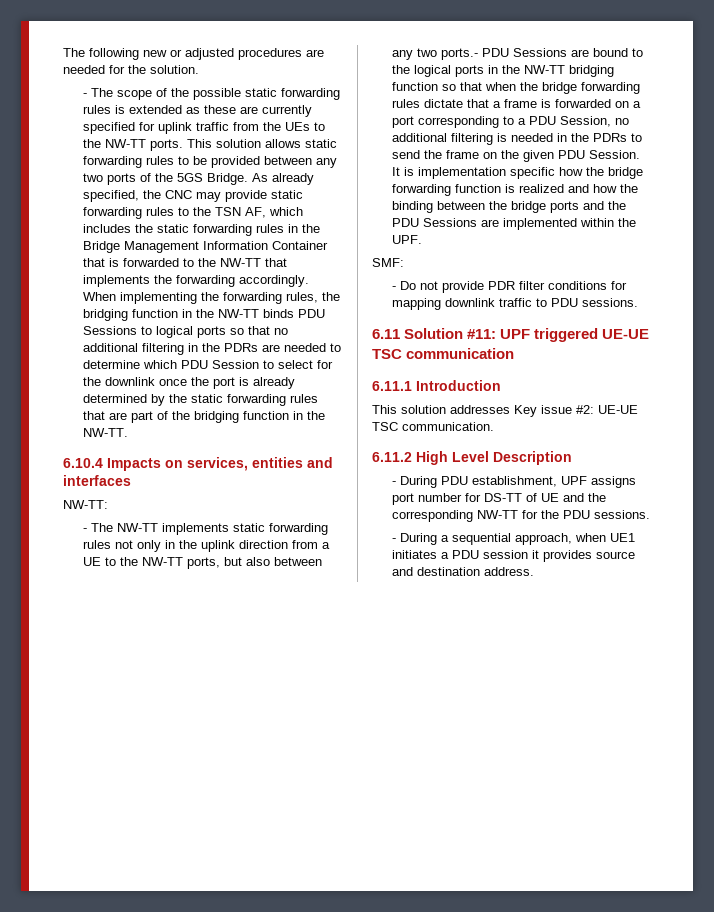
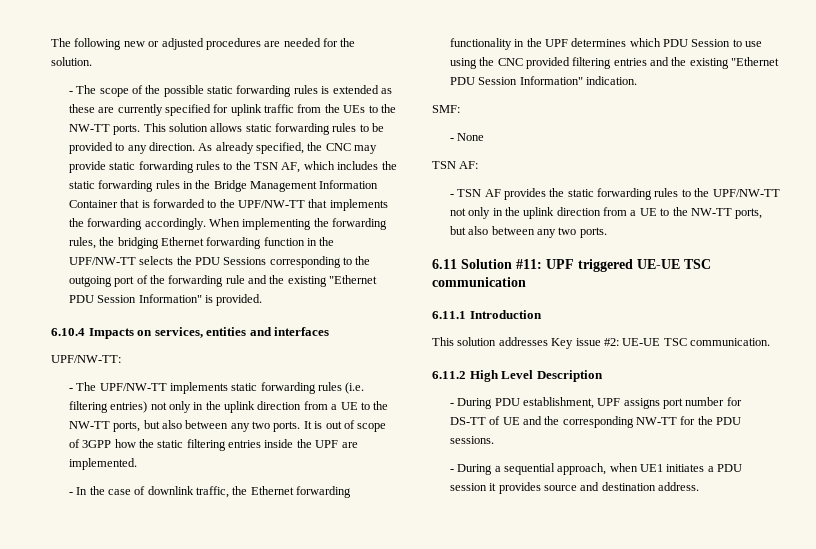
- This solution allows static forwarding rules to be provided between any two ports of the 5GS Bridge.
+ This solution allows static forwarding rules to be provided to any direction.
- As already specified, the CNC may provide static forwarding rules to the TSN AF, which includes the static forwarding rules in the Bridge Management Information Container that is forwarded to the NW-TT that implements the forwarding accordingly.
+ As already specified, the CNC may provide static forwarding rules to the TSN AF, which includes the static forwarding rules in the Bridge Management Information Container that is forwarded to the UPF/NW-TT that implements the forwarding accordingly.
- When implementing the forwarding rules, the bridging function in the NW-TT binds PDU Sessions to logical ports so that no additional filtering in the PDRs are needed to determine which PDU Session to select for the downlink once the port is already determined by the static forwarding rules that are part of the bridging function in the NW-TT.
+ When implementing the forwarding rules, the bridging Ethernet forwarding function in the UPF/NW-TT selects the PDU Sessions corresponding to the outgoing port of the forwarding rule and the existing "Ethernet PDU Session Information" is provided.
- NW-TT:
- - The NW-TT implements static forwarding rules not only in the uplink direction from a UE to the NW-TT ports, but also between any two ports.- PDU Sessions are bound to the logical ports in the NW-TT bridging function so that when the bridge forwarding rules dictate that a frame is forwarded on a port corresponding to a PDU Session, no additional filtering is needed in the PDRs to send the frame on the given PDU Session. It is implementation specific how the bridge forwarding function is realized and how the binding between the bridge ports and the PDU Sessions are implemented within the UPF.
+ UPF/NW-TT:
+ - The UPF/NW-TT implements static forwarding rules (i.e. filtering entries) not only in the uplink direction from a UE to the NW-TT ports, but also between any two ports. It is out of scope of 3GPP how the static filtering entries inside the UPF are implemented.
+ - In the case of downlink traffic, the Ethernet forwarding functionality in the UPF determines which PDU Session to use using the CNC provided filtering entries and the existing "Ethernet PDU Session Information" indication.
  SMF:
- - Do not provide PDR filter conditions for mapping downlink traffic to PDU sessions.
+ - None
+ TSN AF:
+ - TSN AF provides the static forwarding rules to the UPF/NW-TT not only in the uplink direction from a UE to the NW-TT ports, but also between any two ports.

